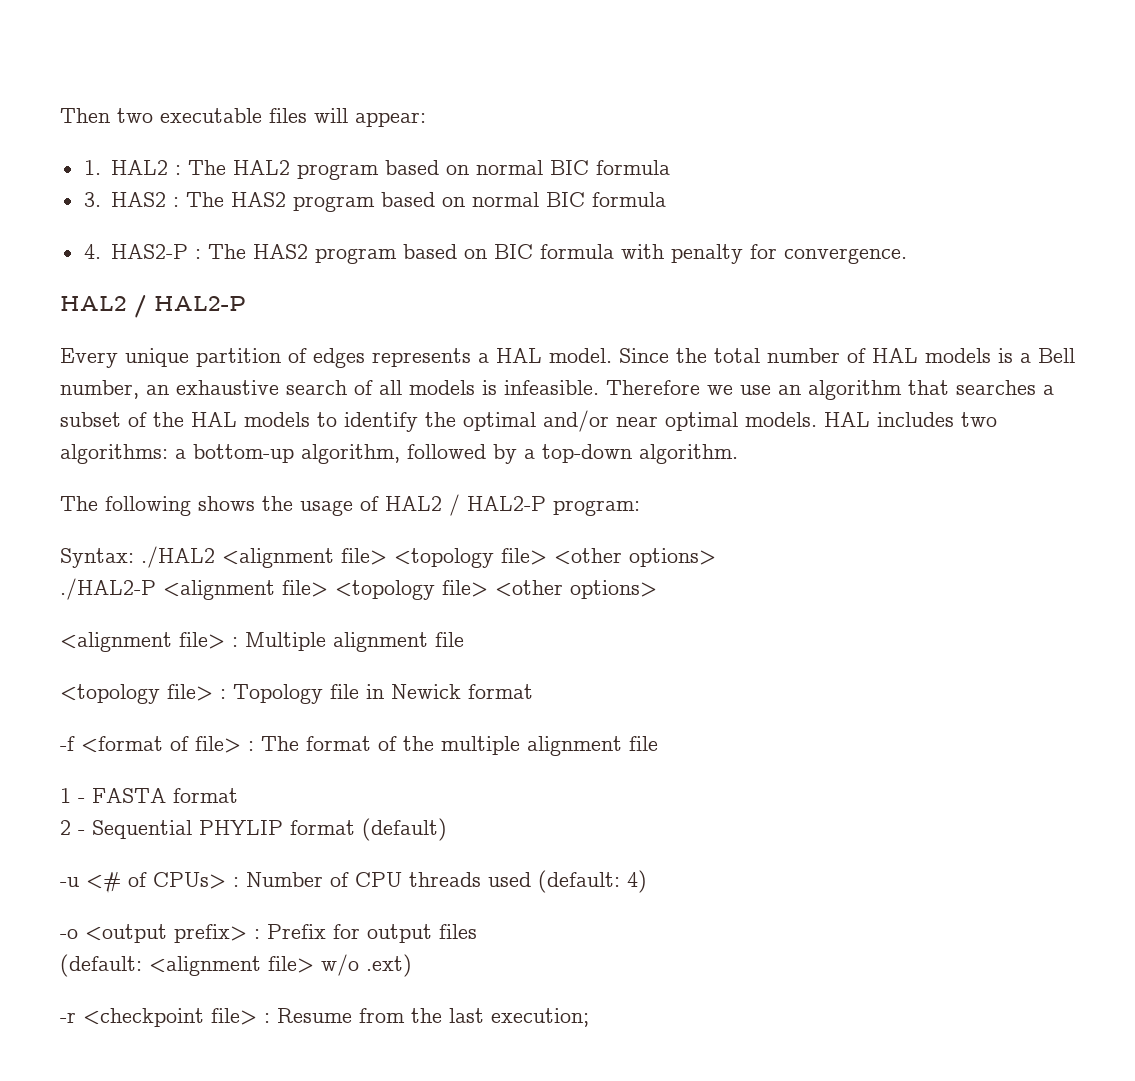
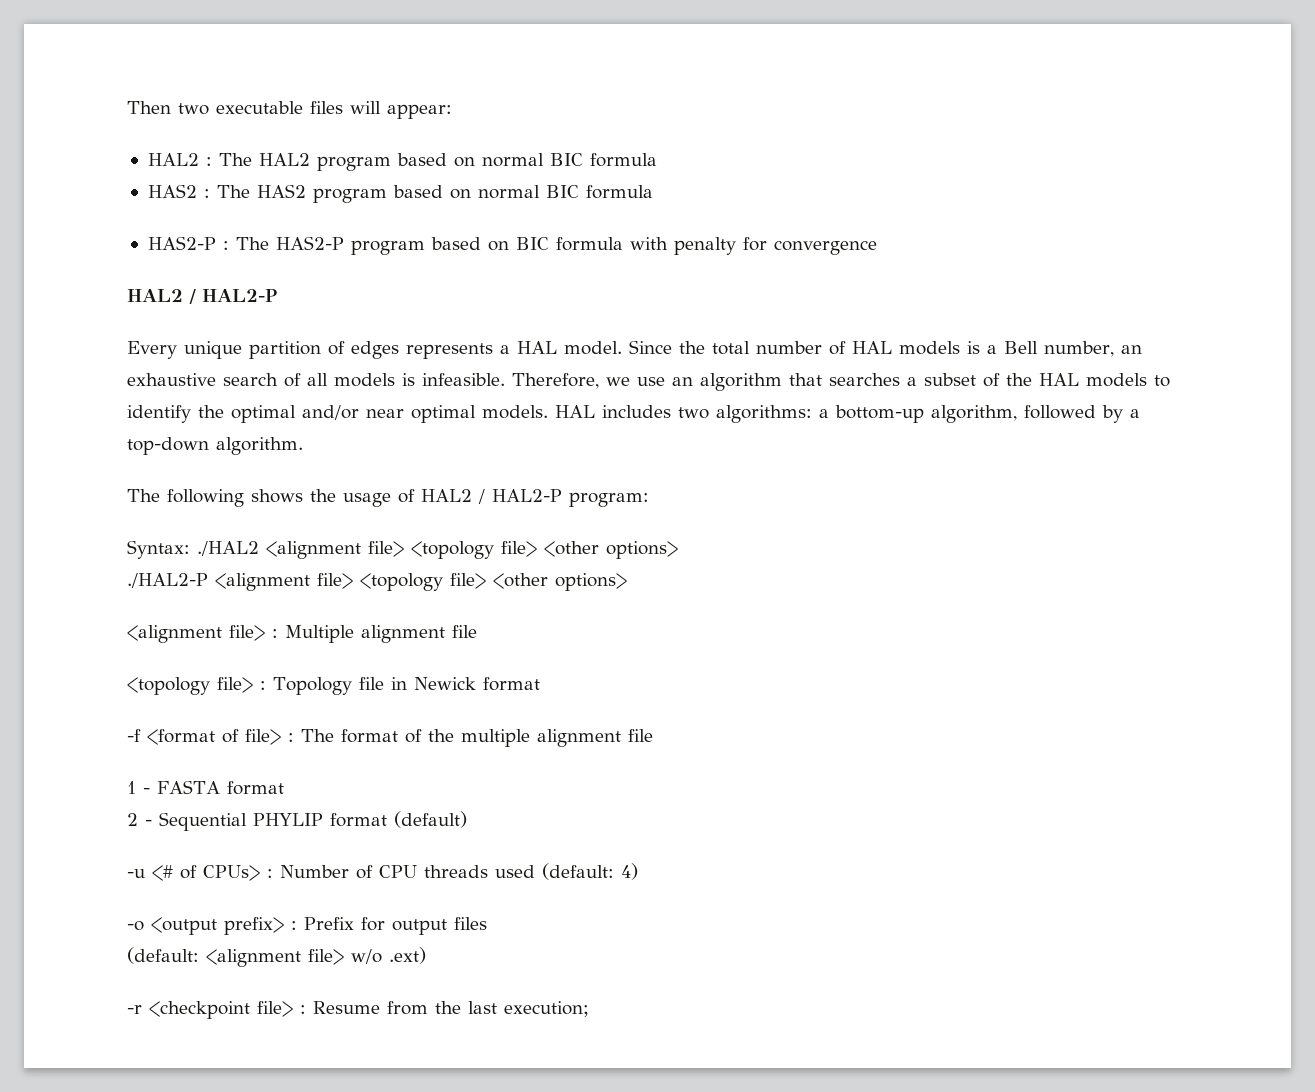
- 1. HAL2 : The HAL2 program based on normal BIC formula
+ HAL2 : The HAL2 program based on normal BIC formula
- 3. HAS2 : The HAS2 program based on normal BIC formula
+ HAS2 : The HAS2 program based on normal BIC formula
- 4. HAS2-P : The HAS2 program based on BIC formula with penalty for convergence.
+ HAS2-P : The HAS2-P program based on BIC formula with penalty for convergence
- Therefore we use an algorithm that searches a subset of the HAL models to identify the optimal and/or near optimal models.
+ Therefore, we use an algorithm that searches a subset of the HAL models to identify the optimal and/or near optimal models.

